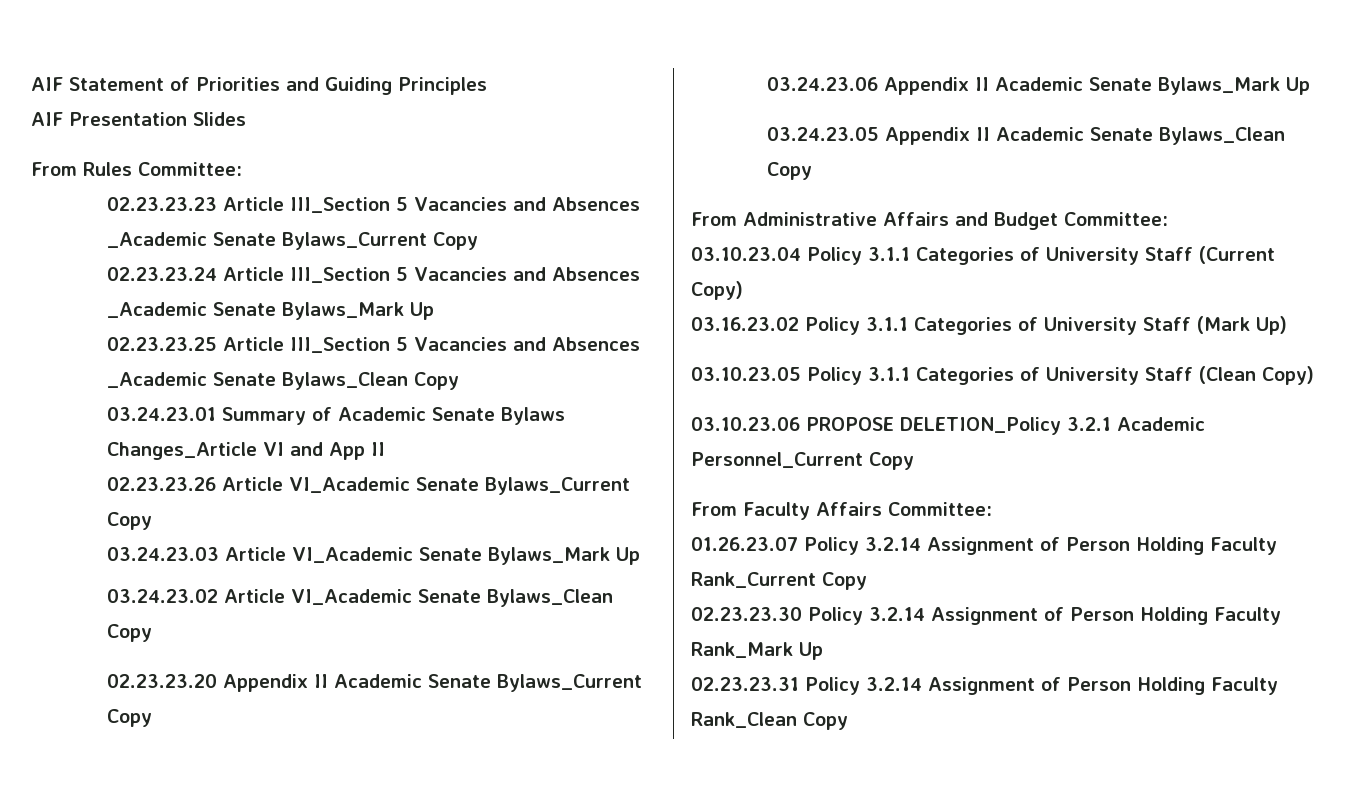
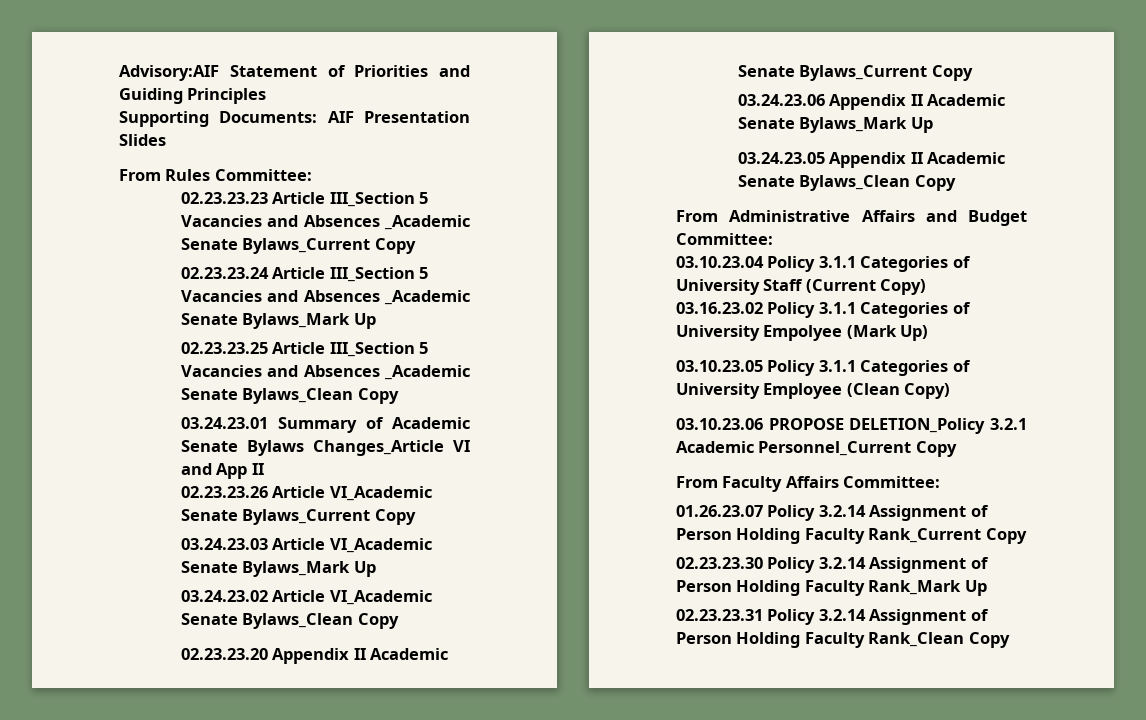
- AIF Statement of Priorities and Guiding Principles
+ Advisory:AIF Statement of Priorities and Guiding Principles
- AIF Presentation Slides
+ Supporting Documents: AIF Presentation Slides
- 03.16.23.02 Policy 3.1.1 Categories of University Staff (Mark Up)
+ 03.16.23.02 Policy 3.1.1 Categories of University Empolyee (Mark Up)
- 03.10.23.05 Policy 3.1.1 Categories of University Staff (Clean Copy)
+ 03.10.23.05 Policy 3.1.1 Categories of University Employee (Clean Copy)

